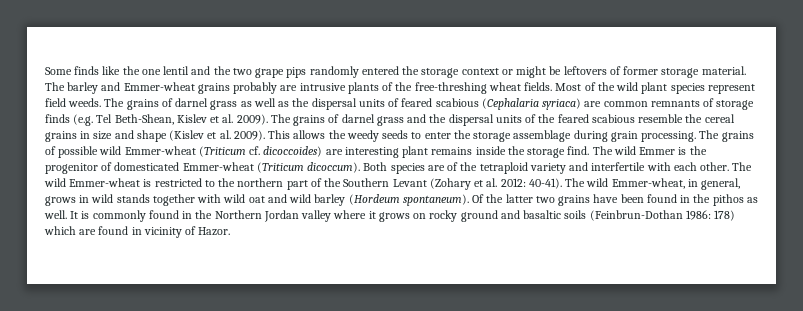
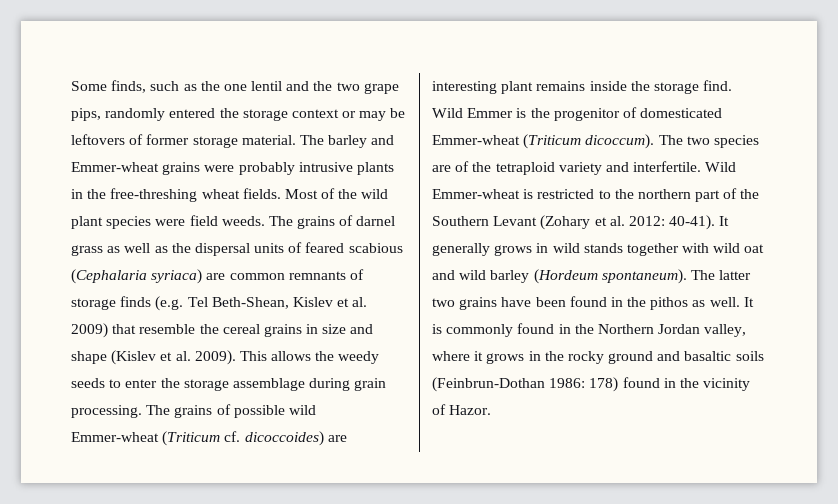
- Some finds like the one lentil and the two grape pips randomly entered the storage context or might be leftovers of former storage material.
+ Some finds, such as the one lentil and the two grape pips, randomly entered the storage context or may be leftovers of former storage material.
- The barley and Emmer-wheat grains probably are intrusive plants of the free-threshing wheat fields.
+ The barley and Emmer-wheat grains were probably intrusive plants in the free-threshing wheat fields.
- Most of the wild plant species represent field weeds.
+ Most of the wild plant species were field weeds.
- The grains of darnel grass as well as the dispersal units of feared scabious (Cephalaria syriaca) are common remnants of storage finds (e.g. Tel Beth-Shean, Kislev et al. 2009). The grains of darnel grass and the dispersal units of the feared scabious resemble the cereal grains in size and shape (Kislev et al. 2009).
+ The grains of darnel grass as well as the dispersal units of feared scabious (Cephalaria syriaca) are common remnants of storage finds (e.g. Tel Beth-Shean, Kislev et al. 2009) that resemble the cereal grains in size and shape (Kislev et al. 2009).
- The wild Emmer is the progenitor of domesticated Emmer-wheat (Triticum dicoccum).
+ Wild Emmer is the progenitor of domesticated Emmer-wheat (Triticum dicoccum).
- Both species are of the tetraploid variety and interfertile with each other. The wild Emmer-wheat is restricted to the northern part of the Southern Levant (Zohary et al. 2012: 40-41).
+ The two species are of the tetraploid variety and interfertile. Wild Emmer-wheat is restricted to the northern part of the Southern Levant (Zohary et al. 2012: 40-41).
- The wild Emmer-wheat, in general, grows in wild stands together with wild oat and wild barley (Hordeum spontaneum).
+ It generally grows in wild stands together with wild oat and wild barley (Hordeum spontaneum).
- Of the latter two grains have been found in the pithos as well.
+ The latter two grains have been found in the pithos as well.
- It is commonly found in the Northern Jordan valley where it grows on rocky ground and basaltic soils (Feinbrun-Dothan 1986: 178) which are found in vicinity of Hazor.
+ It is commonly found in the Northern Jordan valley, where it grows in the rocky ground and basaltic soils (Feinbrun-Dothan 1986: 178) found in the vicinity of Hazor.

